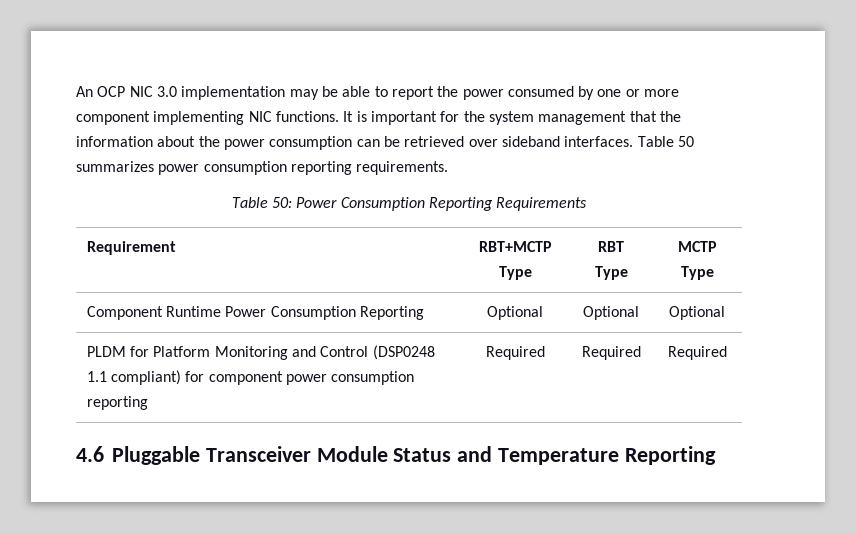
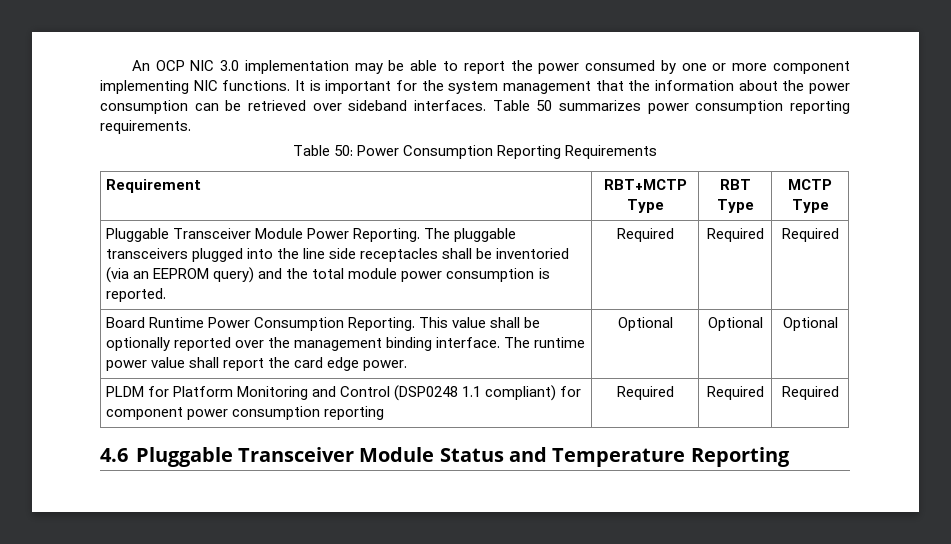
- Component Runtime Power Consumption Reporting | Optional | Optional | Optional
+ Pluggable Transceiver Module Power Reporting. The pluggable transceivers plugged into the line side receptacles shall be inventoried (via an EEPROM query) and the total module power consumption is reported. | Required | Required | Required
+ Board Runtime Power Consumption Reporting. This value shall be optionally reported over the management binding interface. The runtime power value shall report the card edge power. | Optional | Optional | Optional

